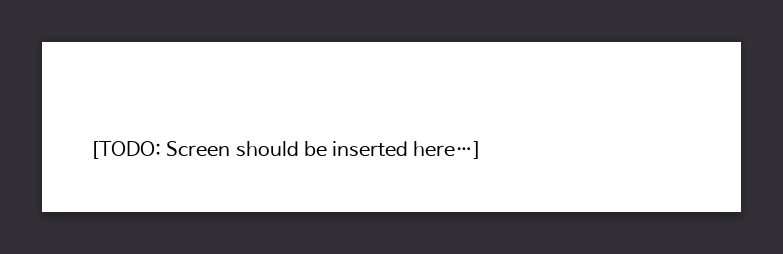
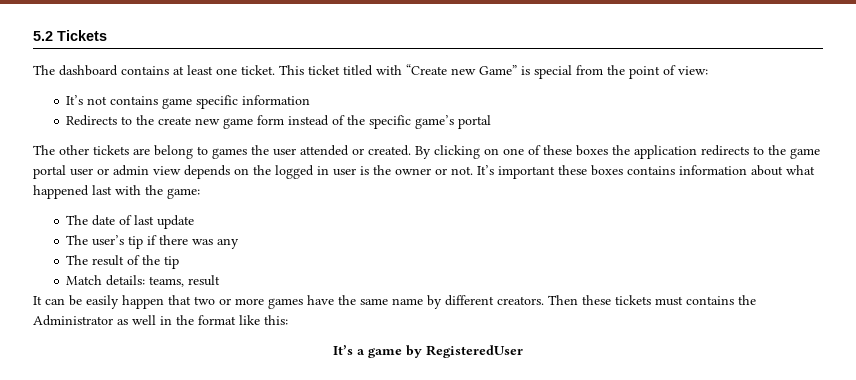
- [TODO: Screen should be inserted here…]
+ 5.2 Tickets
+ The dashboard contains at least one ticket. This ticket titled with “Create new Game” is special from the point of view:
+ It’s not contains game specific information
+ Redirects to the create new game form instead of the specific game’s portal
+ The other tickets are belong to games the user attended or created. By clicking on one of these boxes the application redirects to the game portal user or admin view depends on the logged in user is the owner or not. It’s important these boxes contains information about what happened last with the game:
+ The date of last update
+ The user’s tip if there was any
+ The result of the tip
+ Match details: teams, result
+ It can be easily happen that two or more games have the same name by different creators. Then these tickets must contains the Administrator as well in the format like this:
+ It’s a game by RegisteredUser

